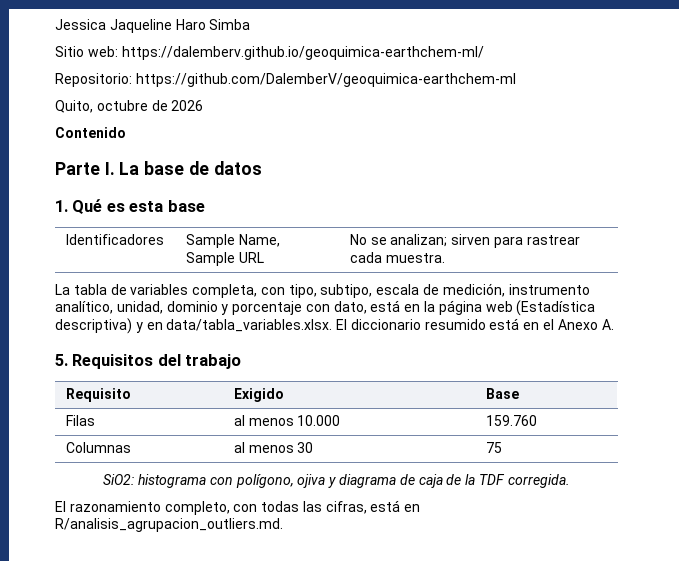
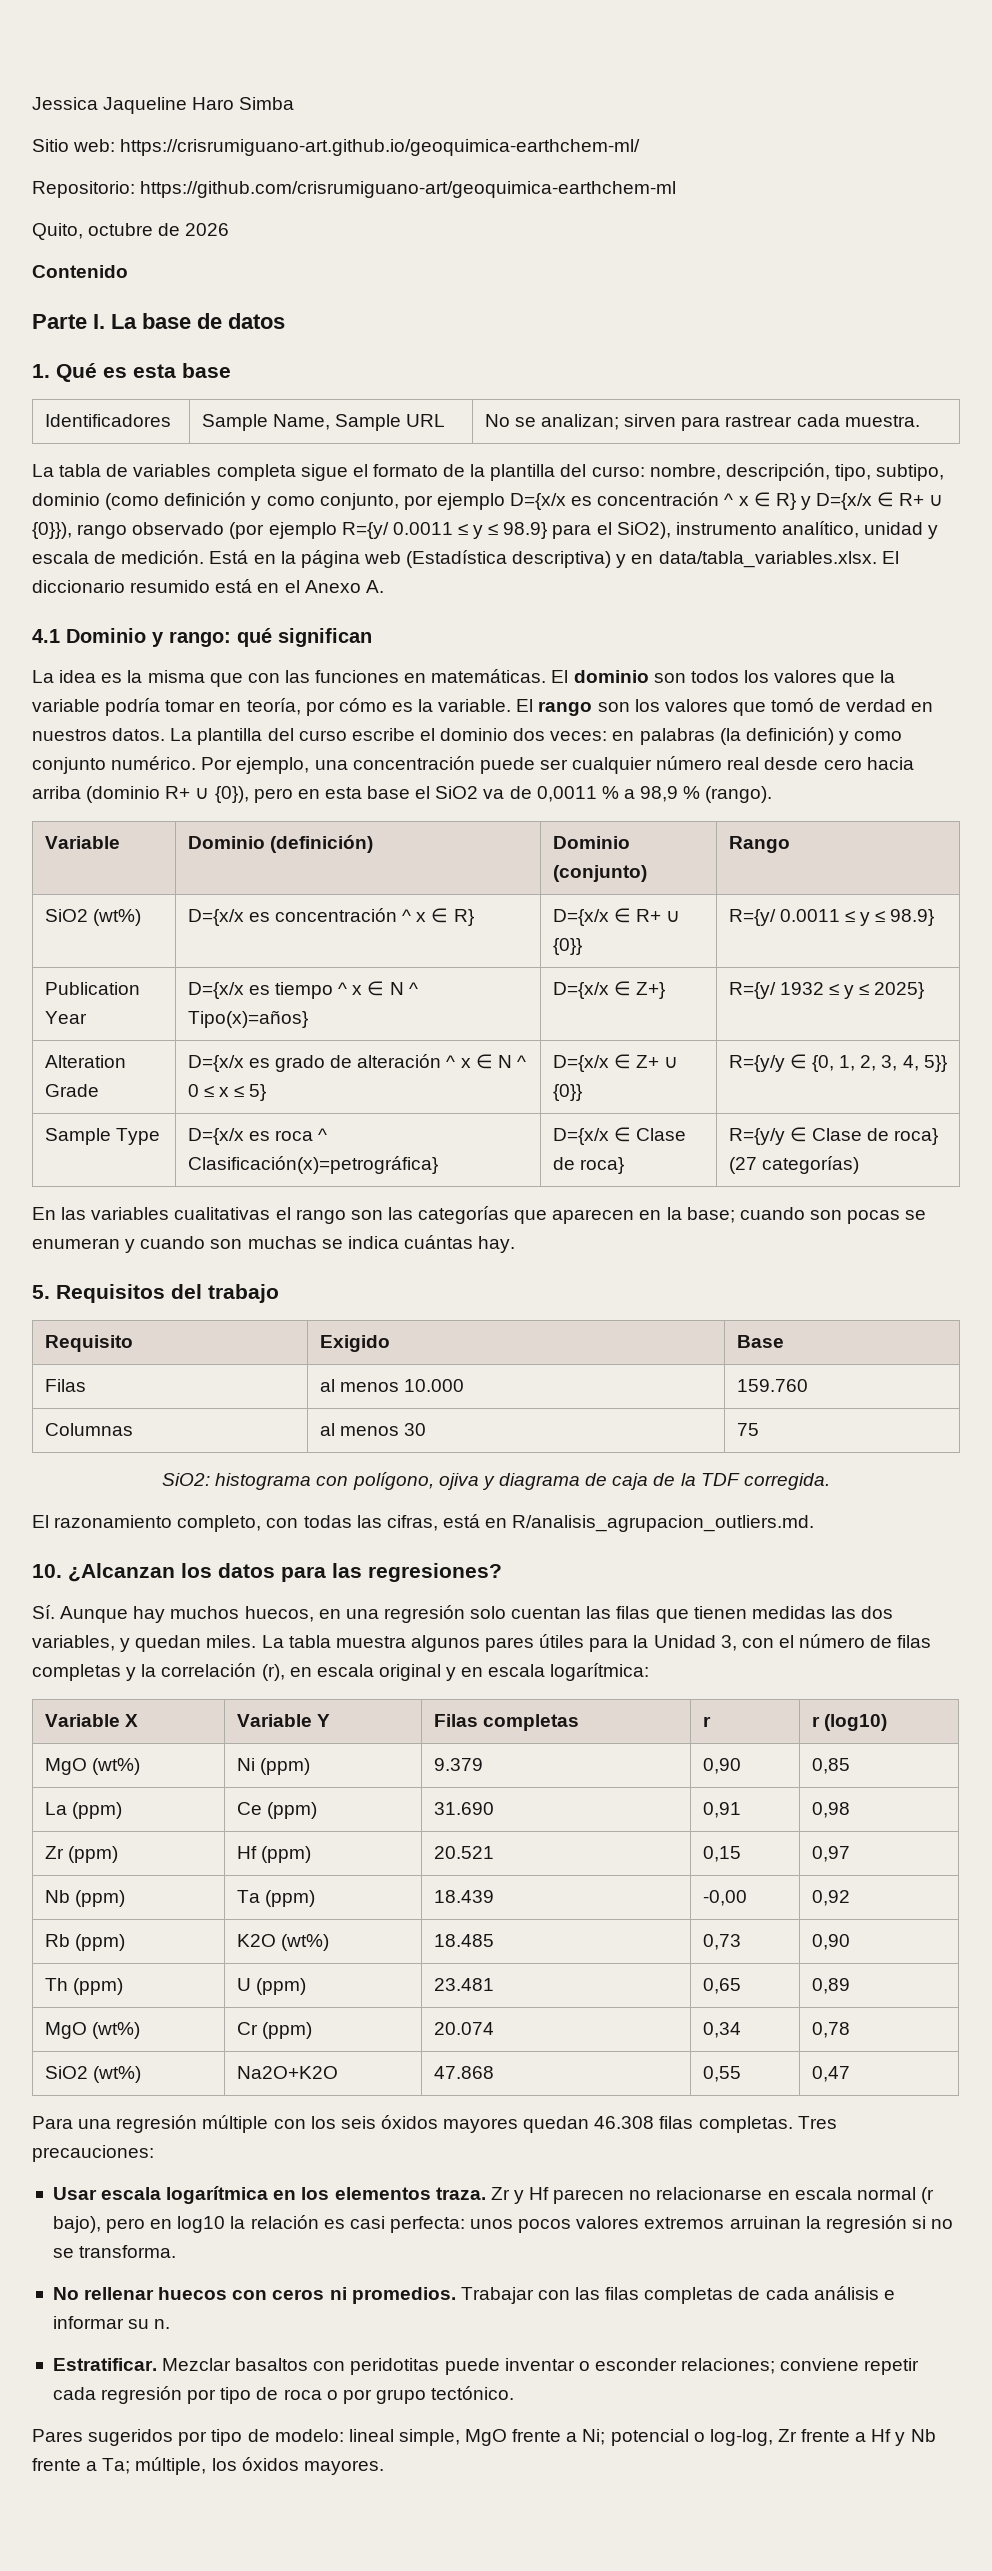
- Sitio web: https://dalemberv.github.io/geoquimica-earthchem-ml/
+ Sitio web: https://crisrumiguano-art.github.io/geoquimica-earthchem-ml/
- Repositorio: https://github.com/DalemberV/geoquimica-earthchem-ml
+ Repositorio: https://github.com/crisrumiguano-art/geoquimica-earthchem-ml
- La tabla de variables completa, con tipo, subtipo, escala de medición, instrumento analítico, unidad, dominio y porcentaje con dato, está en la página web (Estadística descriptiva) y en data/tabla_variables.xlsx. El diccionario resumido está en el Anexo A.
+ La tabla de variables completa sigue el formato de la plantilla del curso: nombre, descripción, tipo, subtipo, dominio (como definición y como conjunto, por ejemplo D={x/x es concentración ^ x ∈ R} y D={x/x ∈ R+ ∪ {0}}), rango observado (por ejemplo R={y/ 0.0011 ≤ y ≤ 98.9} para el SiO2), instrumento analítico, unidad y escala de medición. Está en la página web (Estadística descriptiva) y en data/tabla_variables.xlsx. El diccionario resumido está en el Anexo A.
+ 4.1 Dominio y rango: qué significan
+ La idea es la misma que con las funciones en matemáticas. El dominio son todos los valores que la variable podría tomar en teoría, por cómo es la variable. El rango son los valores que tomó de verdad en nuestros datos. La plantilla del curso escribe el dominio dos veces: en palabras (la definición) y como conjunto numérico. Por ejemplo, una concentración puede ser cualquier número real desde cero hacia arriba (dominio R+ ∪ {0}), pero en esta base el SiO2 va de 0,0011 % a 98,9 % (rango).
+ Variable | Dominio (definición) | Dominio (conjunto) | Rango
+ SiO2 (wt%) | D={x/x es concentración ^ x ∈ R} | D={x/x ∈ R+ ∪ {0}} | R={y/ 0.0011 ≤ y ≤ 98.9}
+ Publication Year | D={x/x es tiempo ^ x ∈ N ^ Tipo(x)=años} | D={x/x ∈ Z+} | R={y/ 1932 ≤ y ≤ 2025}
+ Alteration Grade | D={x/x es grado de alteración ^ x ∈ N ^ 0 ≤ x ≤ 5} | D={x/x ∈ Z+ ∪ {0}} | R={y/y ∈ {0, 1, 2, 3, 4, 5}}
+ Sample Type | D={x/x es roca ^ Clasificación(x)=petrográfica} | D={x/x ∈ Clase de roca} | R={y/y ∈ Clase de roca} (27 categorías)
+ En las variables cualitativas el rango son las categorías que aparecen en la base; cuando son pocas se enumeran y cuando son muchas se indica cuántas hay.
+ 10. ¿Alcanzan los datos para las regresiones?
+ Sí. Aunque hay muchos huecos, en una regresión solo cuentan las filas que tienen medidas las dos variables, y quedan miles. La tabla muestra algunos pares útiles para la Unidad 3, con el número de filas completas y la correlación (r), en escala original y en escala logarítmica:
+ Variable X | Variable Y | Filas completas | r | r (log10)
+ MgO (wt%) | Ni (ppm) | 9.379 | 0,90 | 0,85
+ La (ppm) | Ce (ppm) | 31.690 | 0,91 | 0,98
+ Zr (ppm) | Hf (ppm) | 20.521 | 0,15 | 0,97
+ Nb (ppm) | Ta (ppm) | 18.439 | -0,00 | 0,92
+ Rb (ppm) | K2O (wt%) | 18.485 | 0,73 | 0,90
+ Th (ppm) | U (ppm) | 23.481 | 0,65 | 0,89
+ MgO (wt%) | Cr (ppm) | 20.074 | 0,34 | 0,78
+ SiO2 (wt%) | Na2O+K2O | 47.868 | 0,55 | 0,47
+ Para una regresión múltiple con los seis óxidos mayores quedan 46.308 filas completas. Tres precauciones:
+ Usar escala logarítmica en los elementos traza. Zr y Hf parecen no relacionarse en escala normal (r bajo), pero en log10 la relación es casi perfecta: unos pocos valores extremos arruinan la regresión si no se transforma.
+ No rellenar huecos con ceros ni promedios. Trabajar con las filas completas de cada análisis e informar su n.
+ Estratificar. Mezclar basaltos con peridotitas puede inventar o esconder relaciones; conviene repetir cada regresión por tipo de roca o por grupo tectónico.
+ Pares sugeridos por tipo de modelo: lineal simple, MgO frente a Ni; potencial o log-log, Zr frente a Hf y Nb frente a Ta; múltiple, los óxidos mayores.

